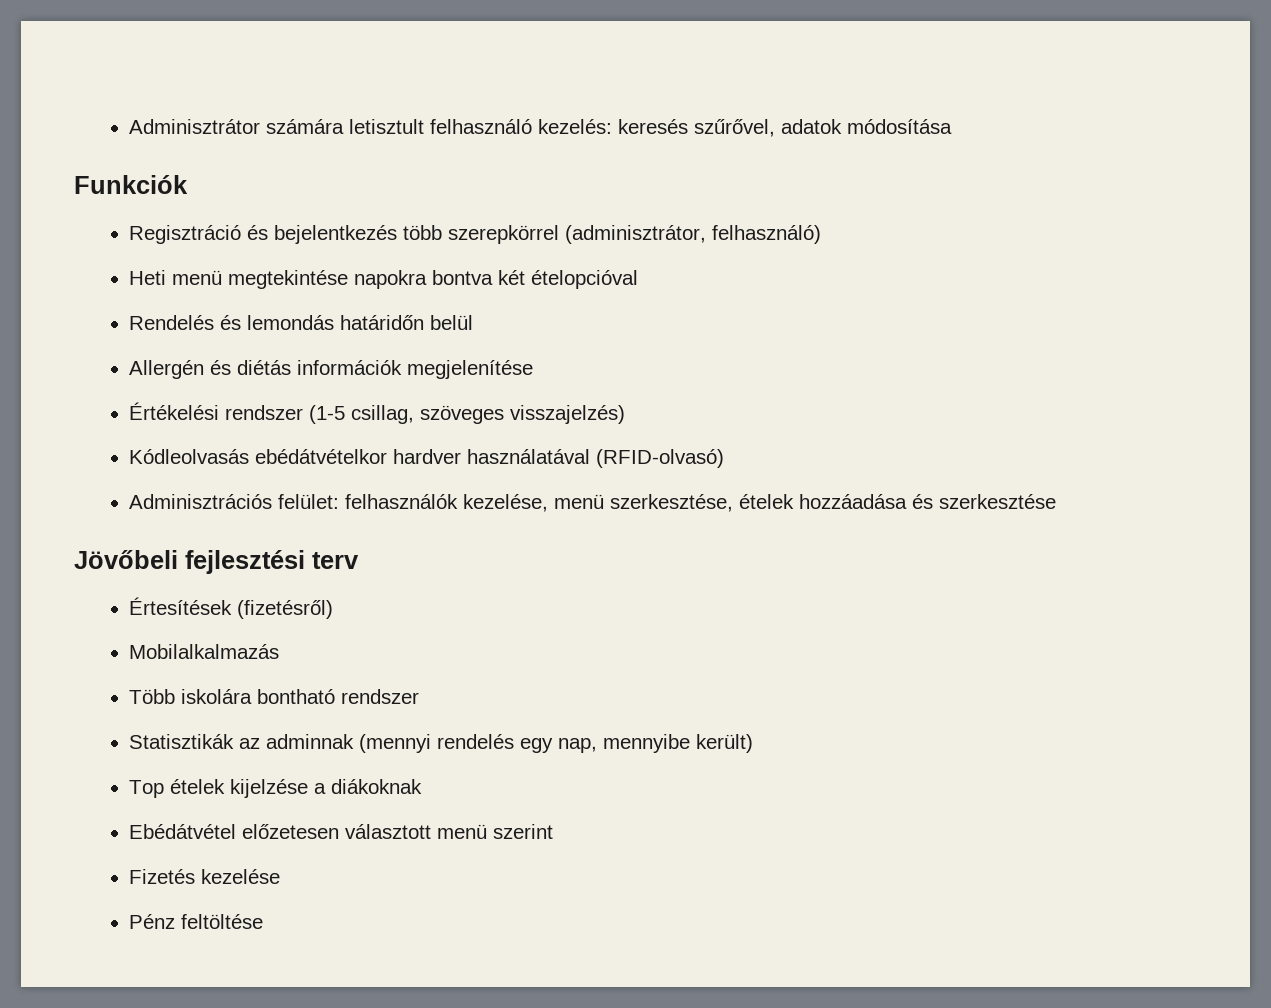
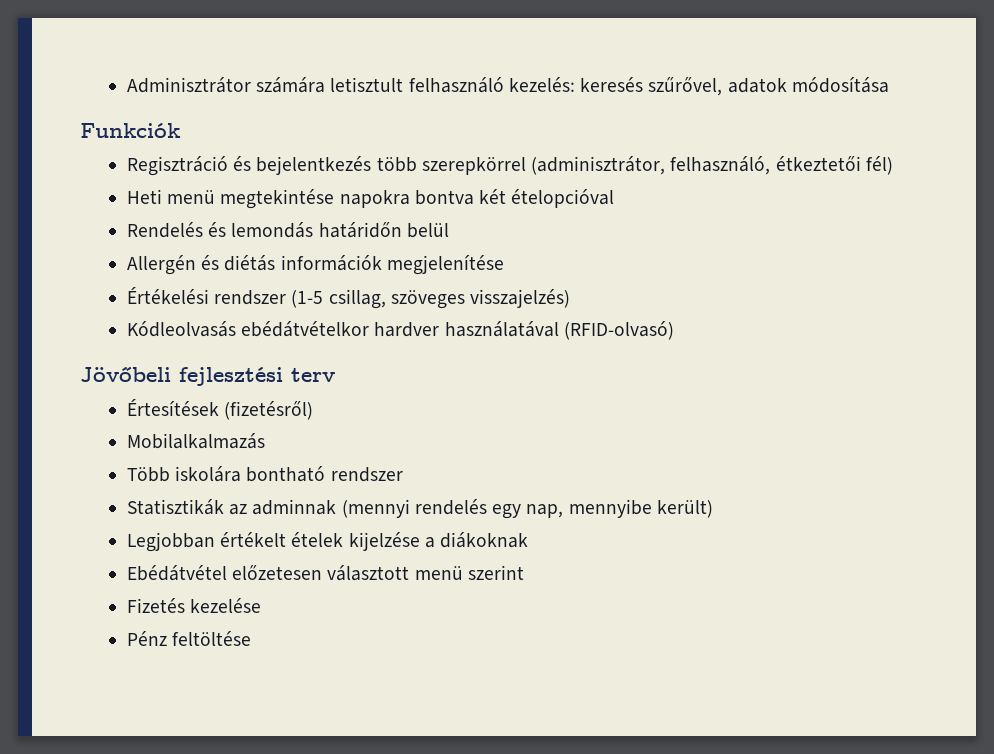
- Regisztráció és bejelentkezés több szerepkörrel (adminisztrátor, felhasználó)
+ Regisztráció és bejelentkezés több szerepkörrel (adminisztrátor, felhasználó, étkeztetői fél)
- Adminisztrációs felület: felhasználók kezelése, menü szerkesztése, ételek hozzáadása és szerkesztése
- Top ételek kijelzése a diákoknak
+ Legjobban értékelt ételek kijelzése a diákoknak

